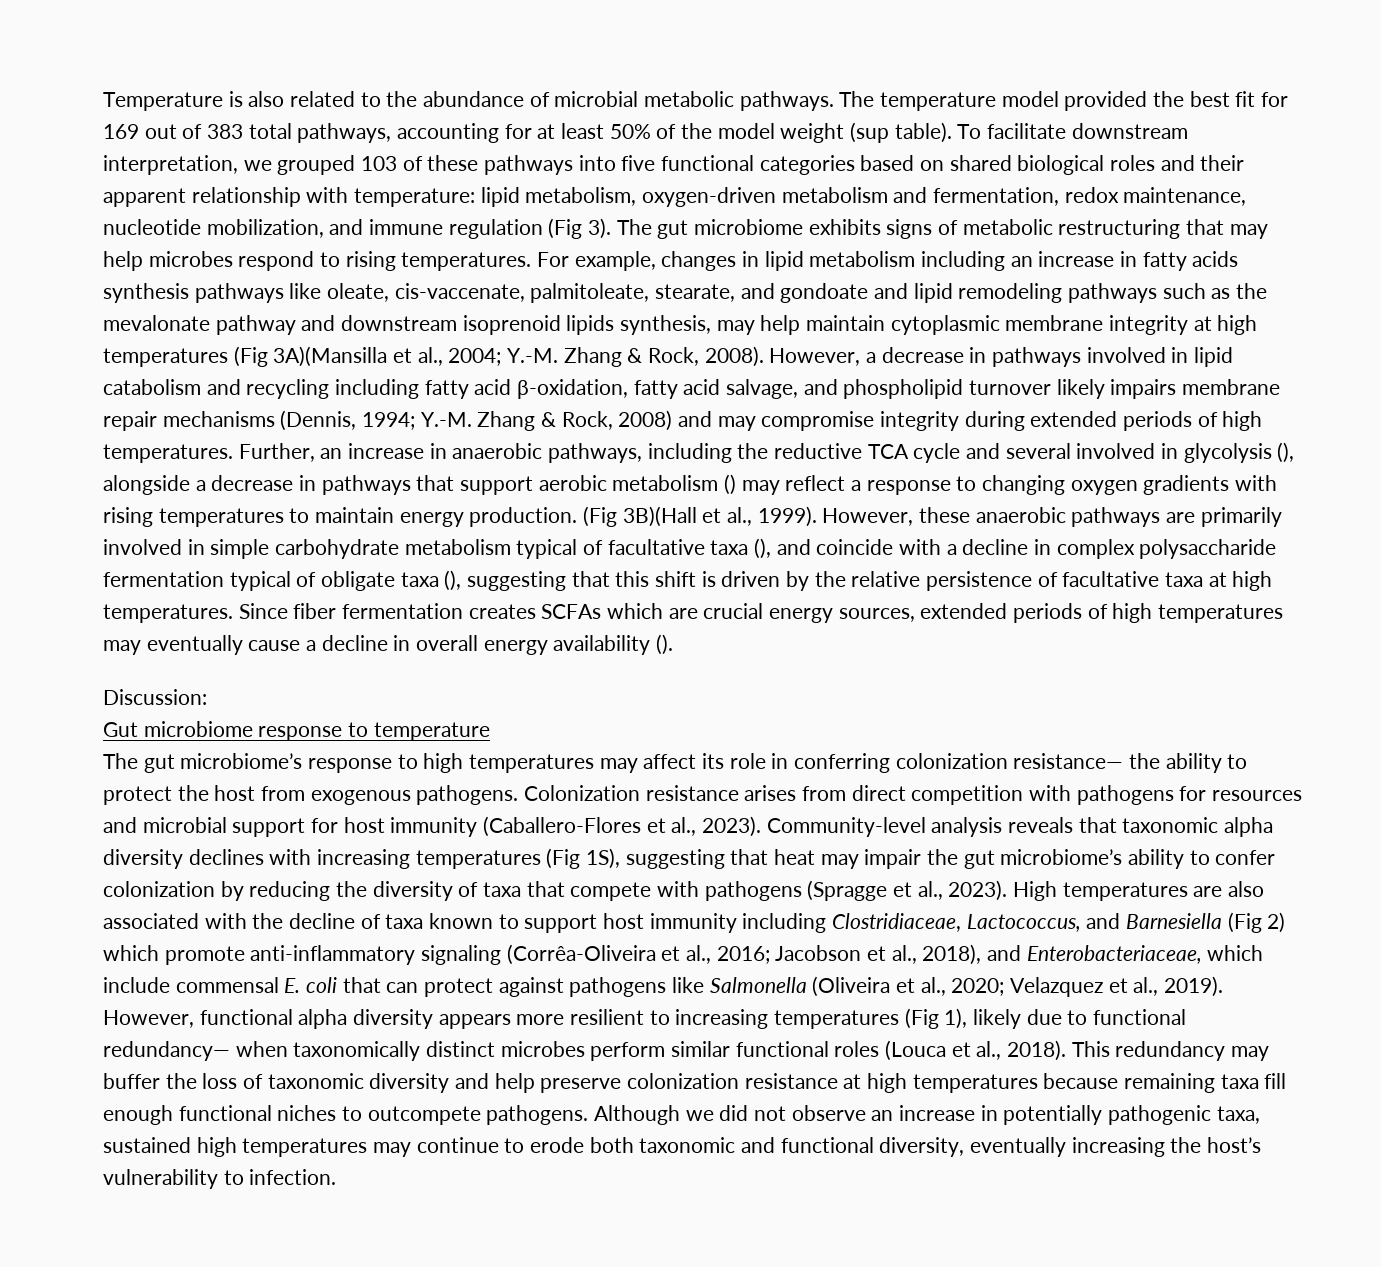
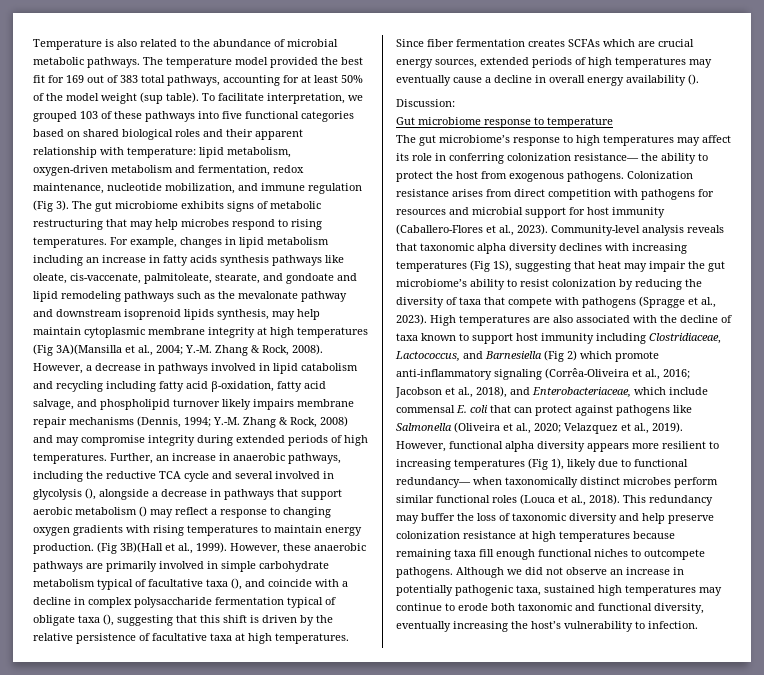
- To facilitate downstream interpretation, we grouped 103 of these pathways into five functional categories based on shared biological roles and their apparent relationship with temperature: lipid metabolism, oxygen-driven metabolism and fermentation, redox maintenance, nucleotide mobilization, and immune regulation (Fig 3).
+ To facilitate interpretation, we grouped 103 of these pathways into five functional categories based on shared biological roles and their apparent relationship with temperature: lipid metabolism, oxygen-driven metabolism and fermentation, redox maintenance, nucleotide mobilization, and immune regulation (Fig 3).
- Community-level analysis reveals that taxonomic alpha diversity declines with increasing temperatures (Fig 1S), suggesting that heat may impair the gut microbiome’s ability to confer colonization by reducing the diversity of taxa that compete with pathogens (Spragge et al., 2023).
+ Community-level analysis reveals that taxonomic alpha diversity declines with increasing temperatures (Fig 1S), suggesting that heat may impair the gut microbiome’s ability to resist colonization by reducing the diversity of taxa that compete with pathogens (Spragge et al., 2023).

